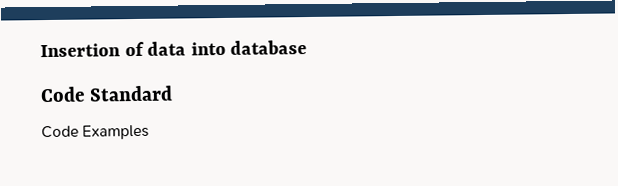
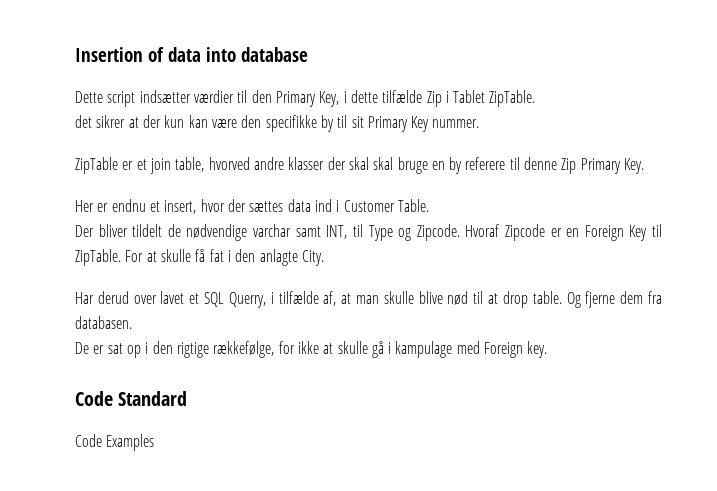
+ Dette script indsætter værdier til den Primary Key, i dette tilfælde Zip i Tablet ZipTable.
+ det sikrer at der kun kan være den specifikke by til sit Primary Key nummer.
+ ZipTable er et join table, hvorved andre klasser der skal skal bruge en by referere til denne Zip Primary Key.
+ Her er endnu et insert, hvor der sættes data ind i Customer Table.
+ Der bliver tildelt de nødvendige varchar samt INT, til Type og Zipcode. Hvoraf Zipcode er en Foreign Key til ZipTable. For at skulle få fat i den anlagte City.
+ Har derud over lavet et SQL Querry, i tilfælde af, at man skulle blive nød til at drop table. Og fjerne dem fra databasen.
+ De er sat op i den rigtige rækkefølge, for ikke at skulle gå i kampulage med Foreign key.

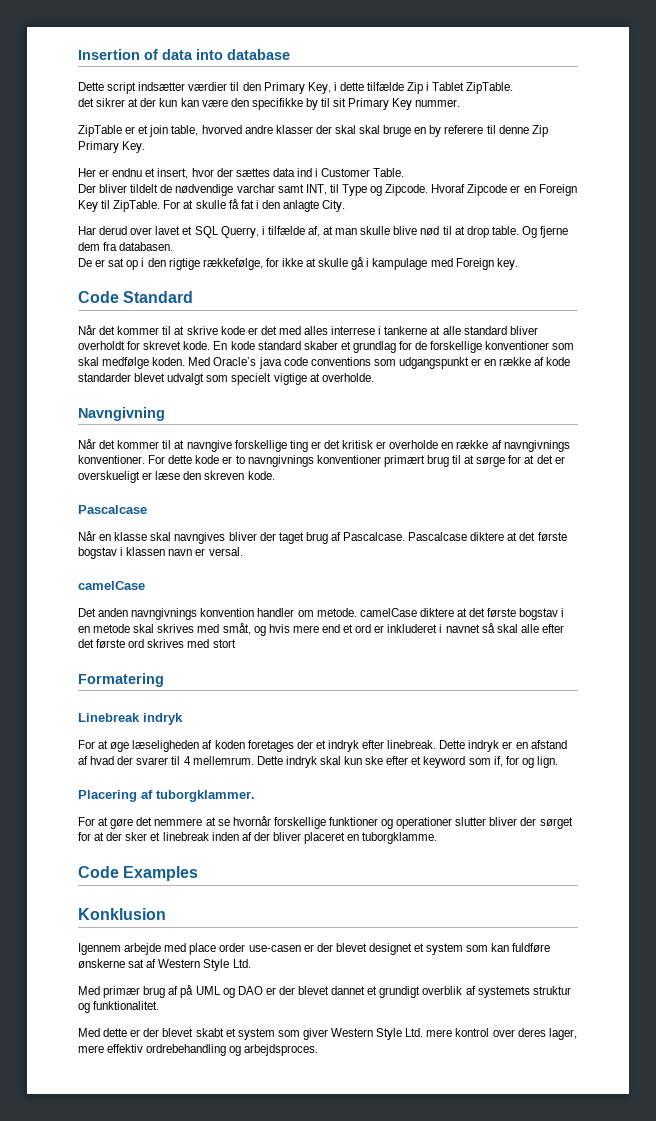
+ Når det kommer til at skrive kode er det med alles interrese i tankerne at alle standard bliver overholdt for skrevet kode. En kode standard skaber et grundlag for de forskellige konventioner som skal medfølge koden. Med Oracle’s java code conventions som udgangspunkt er en række af kode standarder blevet udvalgt som specielt vigtige at overholde.
+ Navngivning
+ Når det kommer til at navngive forskellige ting er det kritisk er overholde en række af navngivnings konventioner. For dette kode er to navngivnings konventioner primært brug til at sørge for at det er overskueligt er læse den skreven kode.
+ Pascalcase
+ Når en klasse skal navngives bliver der taget brug af Pascalcase. Pascalcase diktere at det første bogstav i klassen navn er versal.
+ camelCase
+ Det anden navngivnings konvention handler om metode. camelCase diktere at det første bogstav i en metode skal skrives med småt, og hvis mere end et ord er inkluderet i navnet så skal alle efter det første ord skrives med stort
+ Formatering
+ Linebreak indryk
+ For at øge læseligheden af koden foretages der et indryk efter linebreak. Dette indryk er en afstand af hvad der svarer til 4 mellemrum. Dette indryk skal kun ske efter et keyword som if, for og lign.
+ Placering af tuborgklammer.
+ For at gøre det nemmere at se hvornår forskellige funktioner og operationer slutter bliver der sørget for at der sker et linebreak inden af der bliver placeret en tuborgklamme.
  Code Examples
+ Konklusion
+ Igennem arbejde med place order use-casen er der blevet designet et system som kan fuldføre ønskerne sat af Western Style Ltd.
+ Med primær brug af på UML og DAO er der blevet dannet et grundigt overblik af systemets struktur og funktionalitet.
+ Med dette er der blevet skabt et system som giver Western Style Ltd. mere kontrol over deres lager, mere effektiv ordrebehandling og arbejdsproces.

